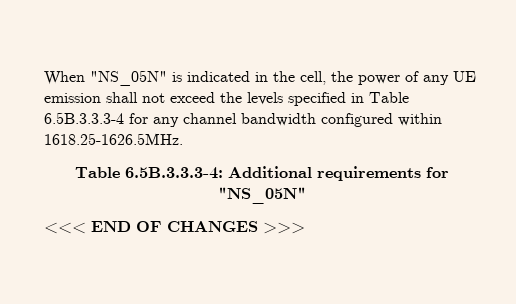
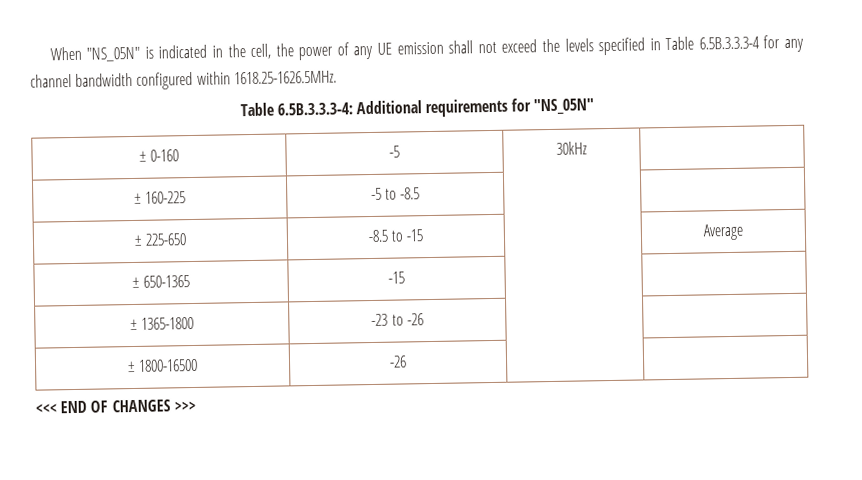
+ ± 0-160 | -5 | 30kHz |
+ ± 160-225 | -5 to -8.5 | |
+ ± 225-650 | -8.5 to -15 | | Average
+ ± 650-1365 | -15 | |
+ ± 1365-1800 | -23 to -26 | |
+ ± 1800-16500 | -26 | |

